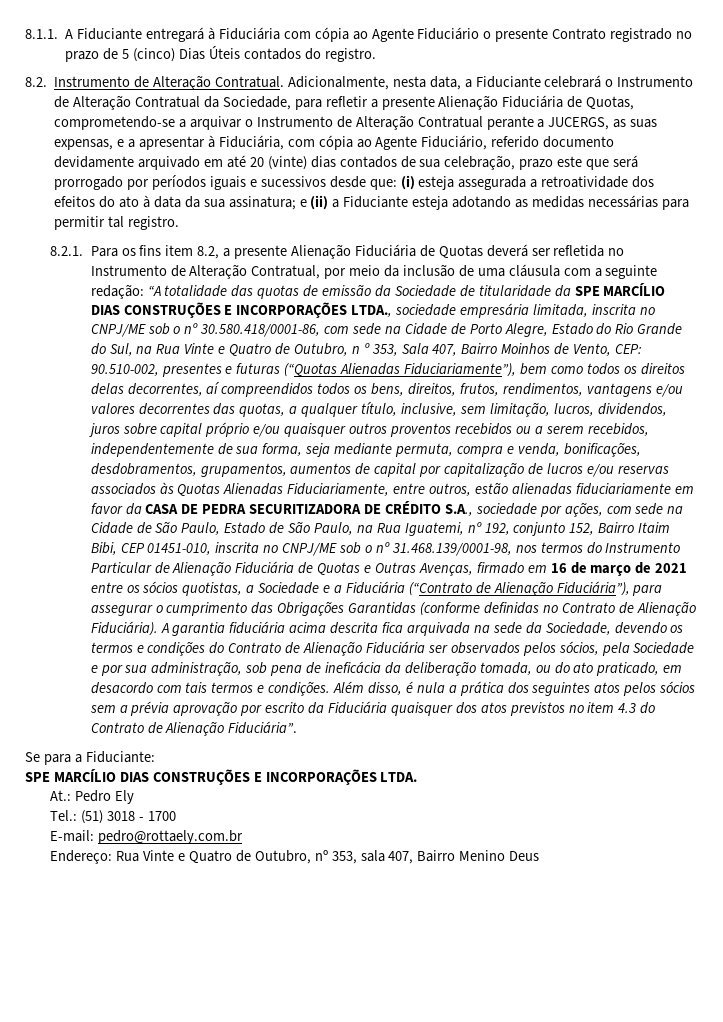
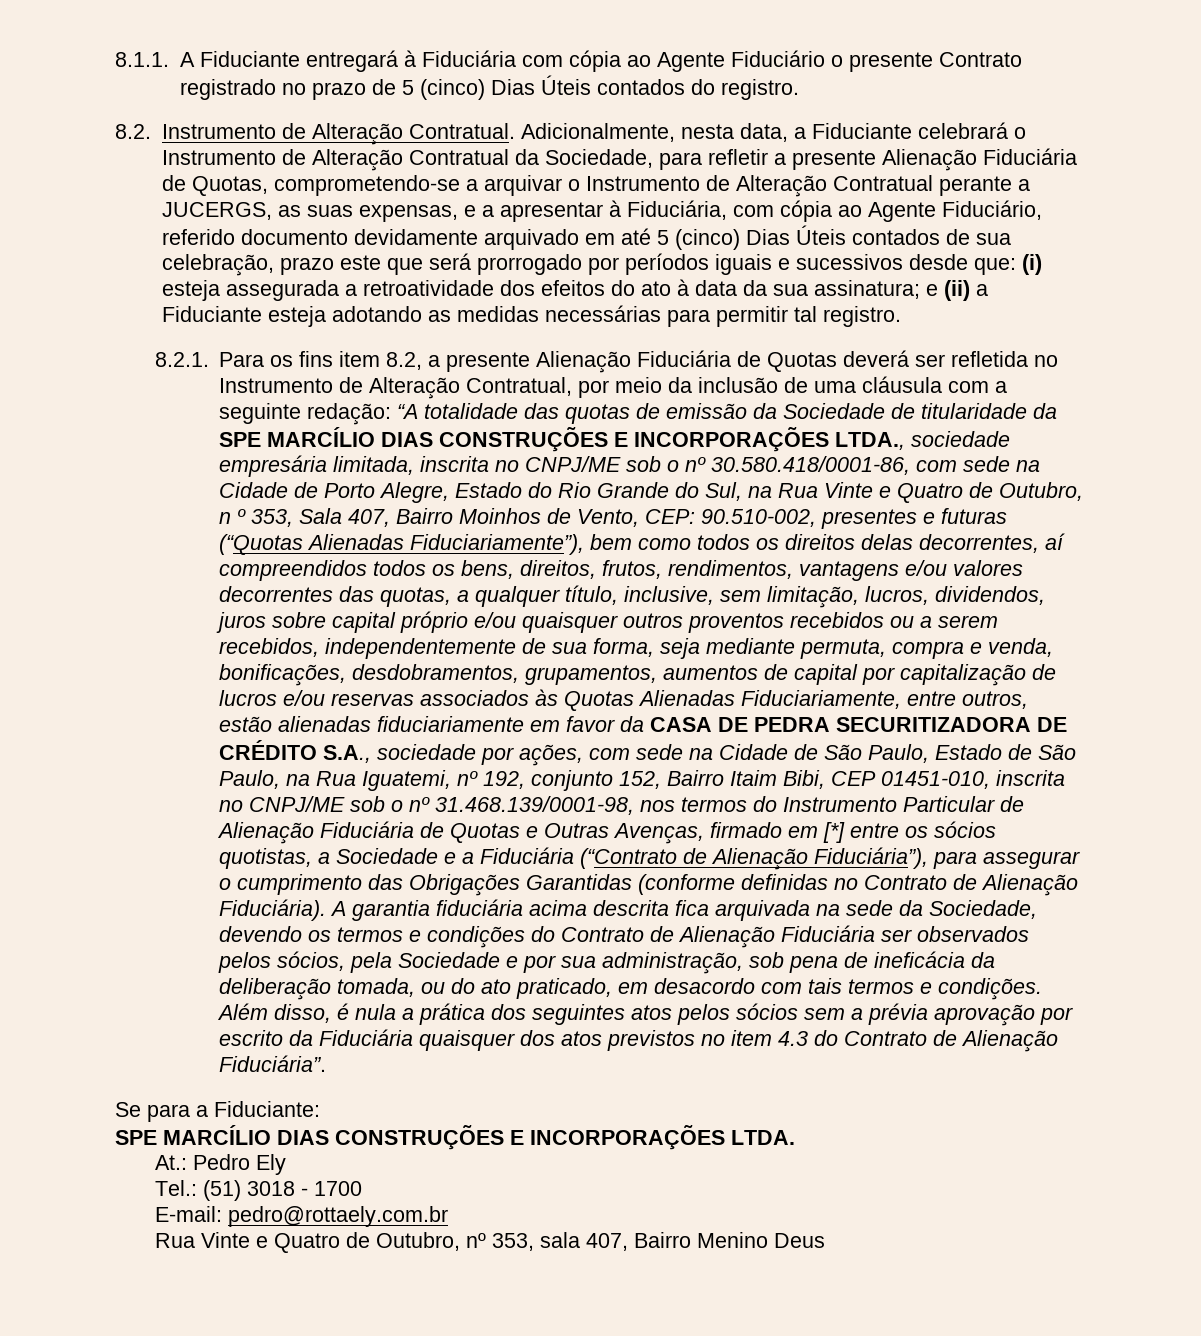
- Adicionalmente, nesta data, a Fiduciante celebrará o Instrumento de Alteração Contratual da Sociedade, para refletir a presente Alienação Fiduciária de Quotas, comprometendo-se a arquivar o Instrumento de Alteração Contratual perante a JUCERGS, as suas expensas, e a apresentar à Fiduciária, com cópia ao Agente Fiduciário, referido documento devidamente arquivado em até 20 (vinte) dias contados de sua celebração, prazo este que será prorrogado por períodos iguais e sucessivos desde que:
+ Adicionalmente, nesta data, a Fiduciante celebrará o Instrumento de Alteração Contratual da Sociedade, para refletir a presente Alienação Fiduciária de Quotas, comprometendo-se a arquivar o Instrumento de Alteração Contratual perante a JUCERGS, as suas expensas, e a apresentar à Fiduciária, com cópia ao Agente Fiduciário, referido documento devidamente arquivado em até 5 (cinco) Dias Úteis contados de sua celebração, prazo este que será prorrogado por períodos iguais e sucessivos desde que:
- 90.510-002, presentes e futuras (“Quotas Alienadas Fiduciariamente”), bem como todos os direitos delas decorrentes, aí compreendidos todos os bens, direitos, frutos, rendimentos, vantagens e/ou valores decorrentes das quotas, a qualquer título, inclusive, sem limitação, lucros, dividendos, juros sobre capital próprio e/ou quaisquer outros proventos recebidos ou a serem recebidos, independentemente de sua forma, seja mediante permuta, compra e venda, bonificações, desdobramentos, grupamentos, aumentos de capital por capitalização de lucros e/ou reservas associados às Quotas Alienadas Fiduciariamente, entre outros, estão alienadas fiduciariamente em favor da CASA DE PEDRA SECURITIZADORA DE CRÉDITO S.A., sociedade por ações, com sede na Cidade de São Paulo, Estado de São Paulo, na Rua Iguatemi, nº 192, conjunto 152, Bairro Itaim Bibi, CEP 01451-010, inscrita no CNPJ/ME sob o nº 31.468.139/0001-98, nos termos do Instrumento Particular de Alienação Fiduciária de Quotas e Outras Avenças, firmado em 16 de março de 2021 entre os sócios quotistas, a Sociedade e a Fiduciária (“Contrato de Alienação Fiduciária”), para assegurar o cumprimento das Obrigações Garantidas (conforme definidas no Contrato de Alienação Fiduciária).
+ 90.510-002, presentes e futuras (“Quotas Alienadas Fiduciariamente”), bem como todos os direitos delas decorrentes, aí compreendidos todos os bens, direitos, frutos, rendimentos, vantagens e/ou valores decorrentes das quotas, a qualquer título, inclusive, sem limitação, lucros, dividendos, juros sobre capital próprio e/ou quaisquer outros proventos recebidos ou a serem recebidos, independentemente de sua forma, seja mediante permuta, compra e venda, bonificações, desdobramentos, grupamentos, aumentos de capital por capitalização de lucros e/ou reservas associados às Quotas Alienadas Fiduciariamente, entre outros, estão alienadas fiduciariamente em favor da CASA DE PEDRA SECURITIZADORA DE CRÉDITO S.A., sociedade por ações, com sede na Cidade de São Paulo, Estado de São Paulo, na Rua Iguatemi, nº 192, conjunto 152, Bairro Itaim Bibi, CEP 01451-010, inscrita no CNPJ/ME sob o nº 31.468.139/0001-98, nos termos do Instrumento Particular de Alienação Fiduciária de Quotas e Outras Avenças, firmado em [*] entre os sócios quotistas, a Sociedade e a Fiduciária (“Contrato de Alienação Fiduciária”), para assegurar o cumprimento das Obrigações Garantidas (conforme definidas no Contrato de Alienação Fiduciária).
- Endereço: Rua Vinte e Quatro de Outubro, nº 353, sala 407, Bairro Menino Deus
+ Rua Vinte e Quatro de Outubro, nº 353, sala 407, Bairro Menino Deus

